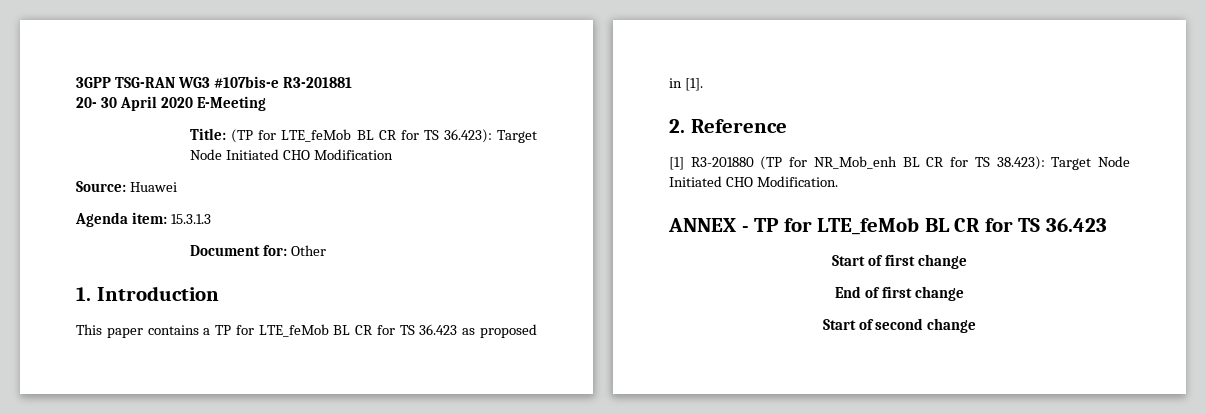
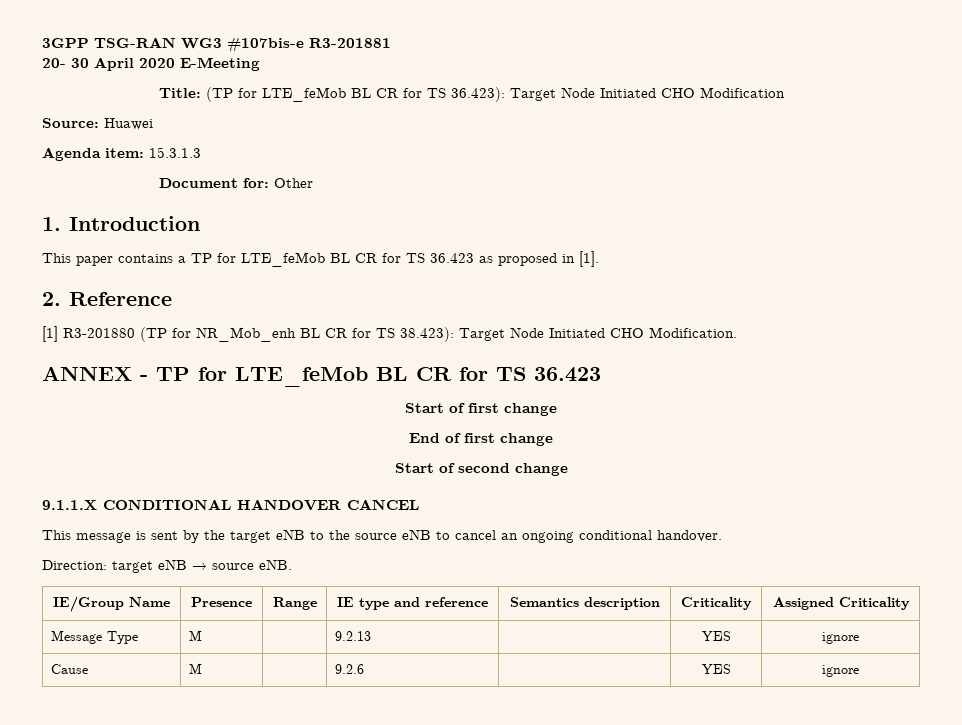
+ 9.1.1.X CONDITIONAL HANDOVER CANCEL
+ This message is sent by the target eNB to the source eNB to cancel an ongoing conditional handover.
+ Direction: target eNB → source eNB.
+ IE/Group Name | Presence | Range | IE type and reference | Semantics description | Criticality | Assigned Criticality
+ Message Type | M | | 9.2.13 | | YES | ignore
+ Cause | M | | 9.2.6 | | YES | ignore

